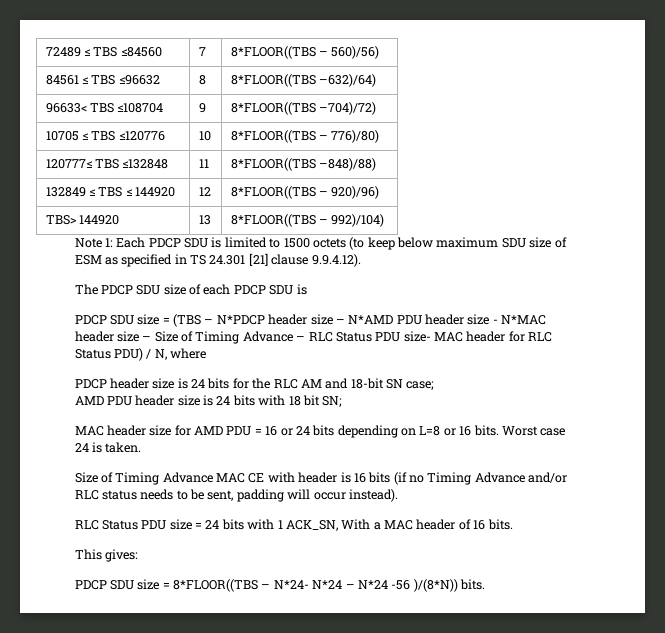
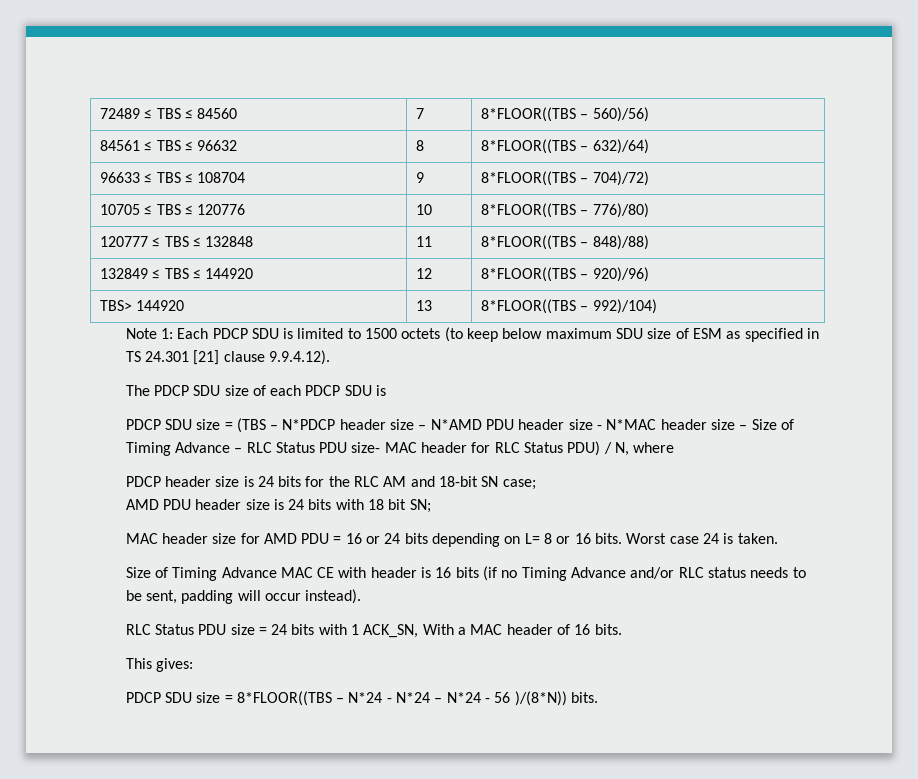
- 72489 ≤ TBS ≤84560 | 7 | 8*FLOOR((TBS – 560)/56)
+ 72489 ≤ TBS ≤ 84560 | 7 | 8*FLOOR((TBS – 560)/56)
- 84561 ≤ TBS ≤96632 | 8 | 8*FLOOR((TBS –632)/64)
- 96633< TBS ≤108704 | 9 | 8*FLOOR((TBS –704)/72)
+ 84561 ≤ TBS ≤ 96632 | 8 | 8*FLOOR((TBS – 632)/64)
+ 96633 ≤ TBS ≤ 108704 | 9 | 8*FLOOR((TBS – 704)/72)
- 10705 ≤ TBS ≤120776 | 10 | 8*FLOOR((TBS – 776)/80)
+ 10705 ≤ TBS ≤ 120776 | 10 | 8*FLOOR((TBS – 776)/80)
- 120777≤ TBS ≤132848 | 11 | 8*FLOOR((TBS –848)/88)
+ 120777 ≤ TBS ≤ 132848 | 11 | 8*FLOOR((TBS – 848)/88)
- MAC header size for AMD PDU = 16 or 24 bits depending on L=8 or 16 bits.
+ MAC header size for AMD PDU = 16 or 24 bits depending on L= 8 or 16 bits.
- PDCP SDU size = 8*FLOOR((TBS – N*24- N*24 – N*24 -56 )/(8*N)) bits.
+ PDCP SDU size = 8*FLOOR((TBS – N*24 - N*24 – N*24 - 56 )/(8*N)) bits.

